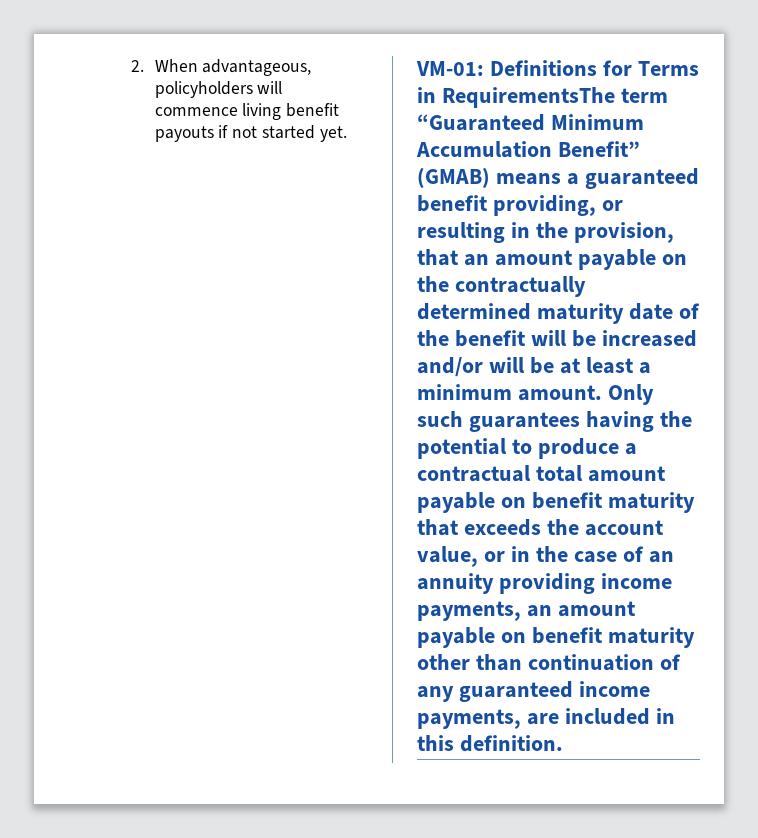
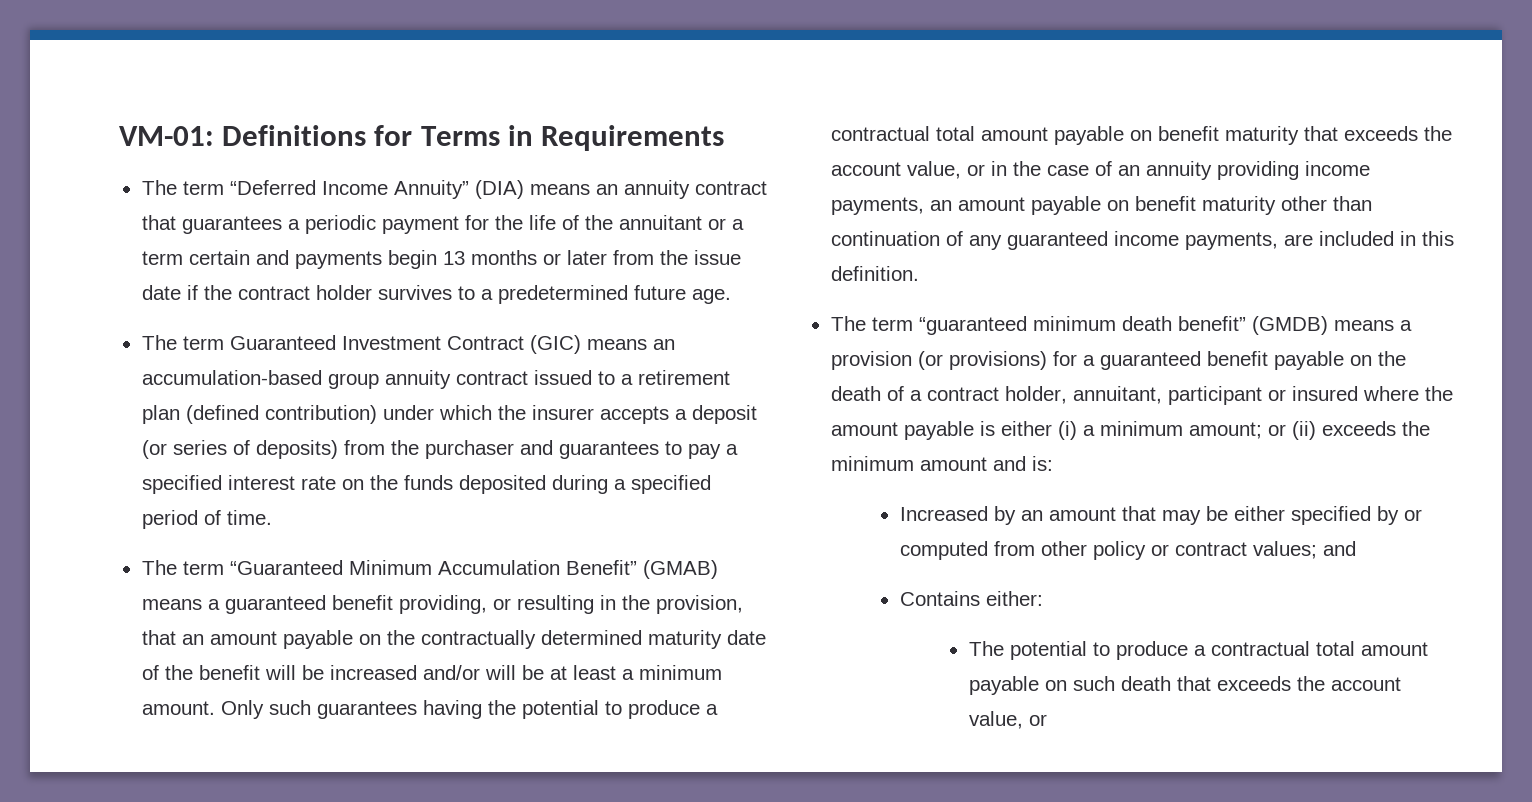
- 2. When advantageous, policyholders will commence living benefit payouts if not started yet.
- VM-01: Definitions for Terms in RequirementsThe term “Guaranteed Minimum Accumulation Benefit” (GMAB) means a guaranteed benefit providing, or resulting in the provision, that an amount payable on the contractually determined maturity date of the benefit will be increased and/or will be at least a minimum amount.
+ VM-01: Definitions for Terms in Requirements
+ The term “Deferred Income Annuity” (DIA) means an annuity contract that guarantees a periodic payment for the life of the annuitant or a term certain and payments begin 13 months or later from the issue date if the contract holder survives to a predetermined future age.
+ The term Guaranteed Investment Contract (GIC) means an accumulation-based group annuity contract issued to a retirement plan (defined contribution) under which the insurer accepts a deposit (or series of deposits) from the purchaser and guarantees to pay a specified interest rate on the funds deposited during a specified period of time.
+ The term “Guaranteed Minimum Accumulation Benefit” (GMAB) means a guaranteed benefit providing, or resulting in the provision, that an amount payable on the contractually determined maturity date of the benefit will be increased and/or will be at least a minimum amount.
+ The term “guaranteed minimum death benefit” (GMDB) means a provision (or provisions) for a guaranteed benefit payable on the death of a contract holder, annuitant, participant or insured where the amount payable is either (i) a minimum amount; or (ii) exceeds the minimum amount and is:
+ Increased by an amount that may be either specified by or computed from other policy or contract values; and
+ Contains either:
+ The potential to produce a contractual total amount payable on such death that exceeds the account value, or

